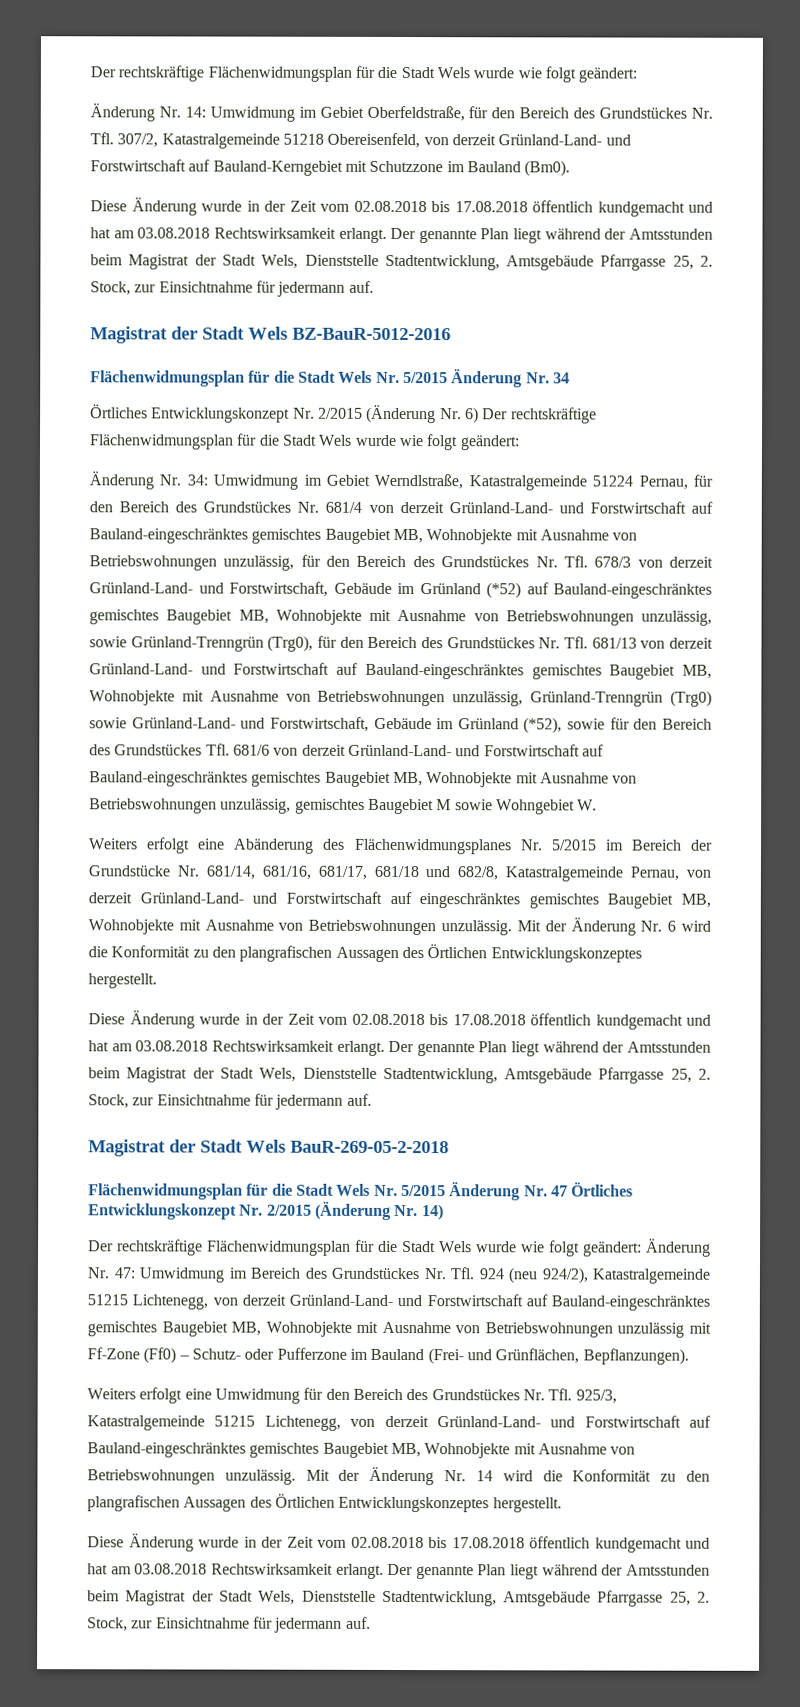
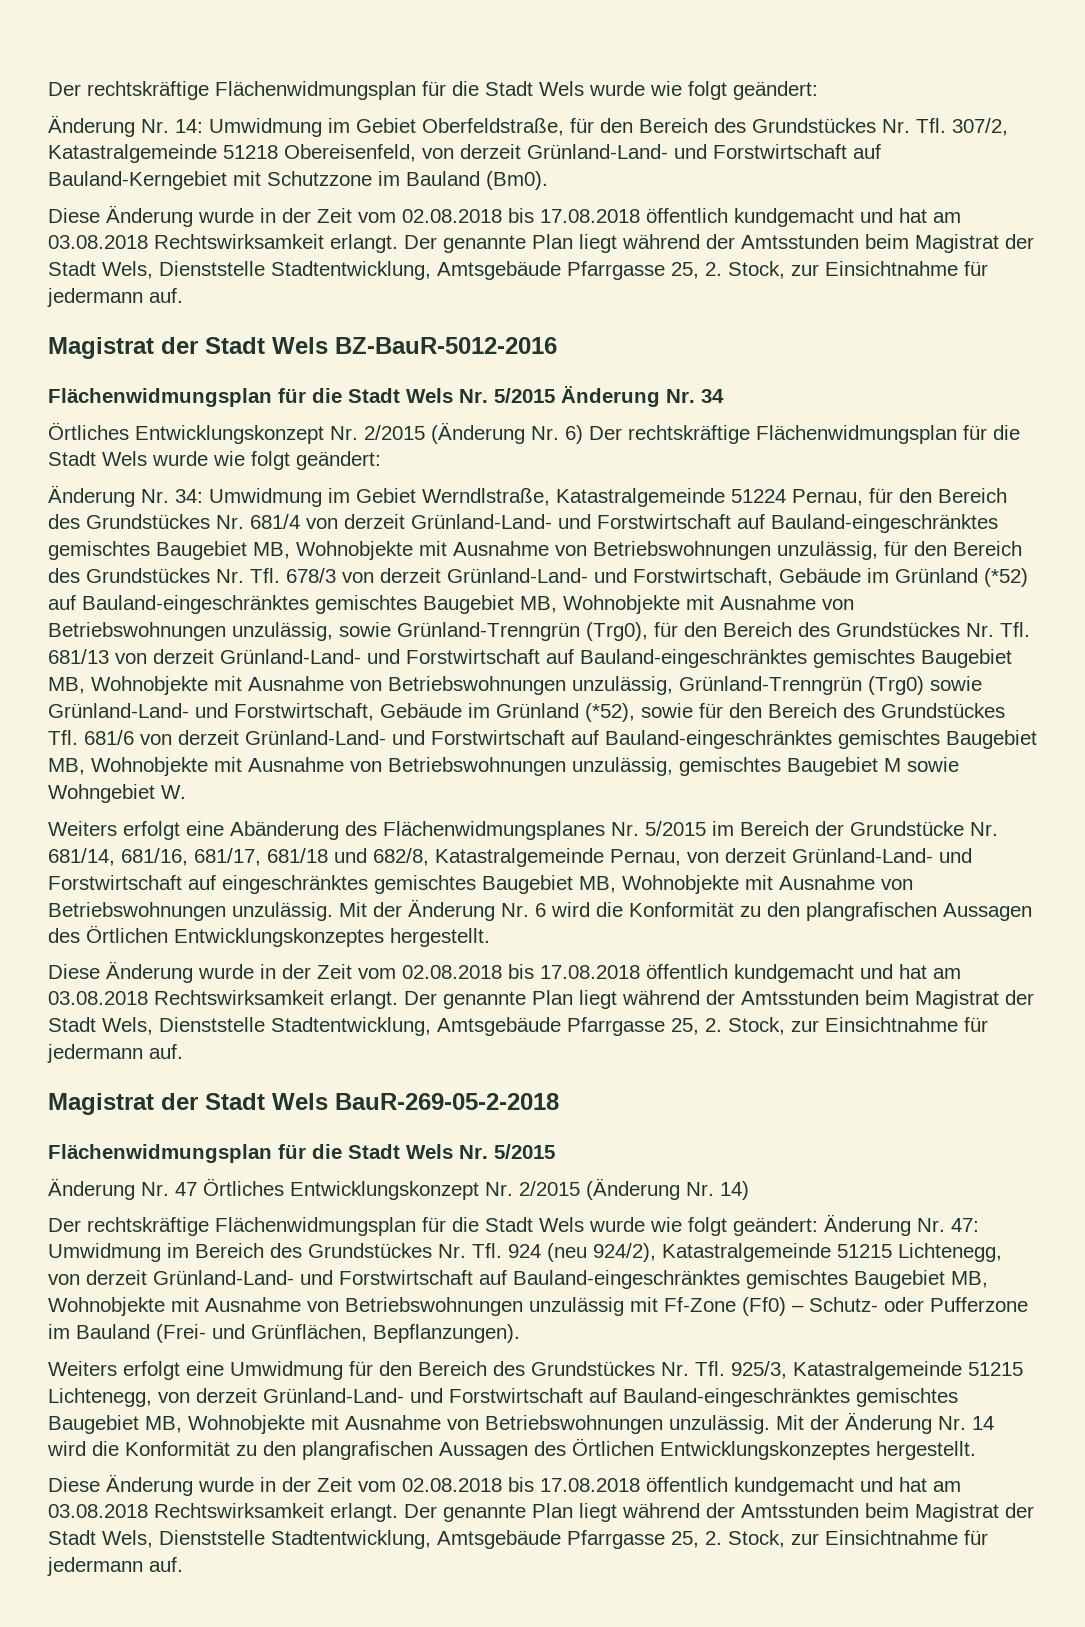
  Magistrat der Stadt Wels BauR-269-05-2-2018
- Flächenwidmungsplan für die Stadt Wels Nr. 5/2015 Änderung Nr. 47 Örtliches Entwicklungskonzept Nr. 2/2015 (Änderung Nr. 14)
+ Flächenwidmungsplan für die Stadt Wels Nr. 5/2015
+ Änderung Nr. 47 Örtliches Entwicklungskonzept Nr. 2/2015 (Änderung Nr. 14)

